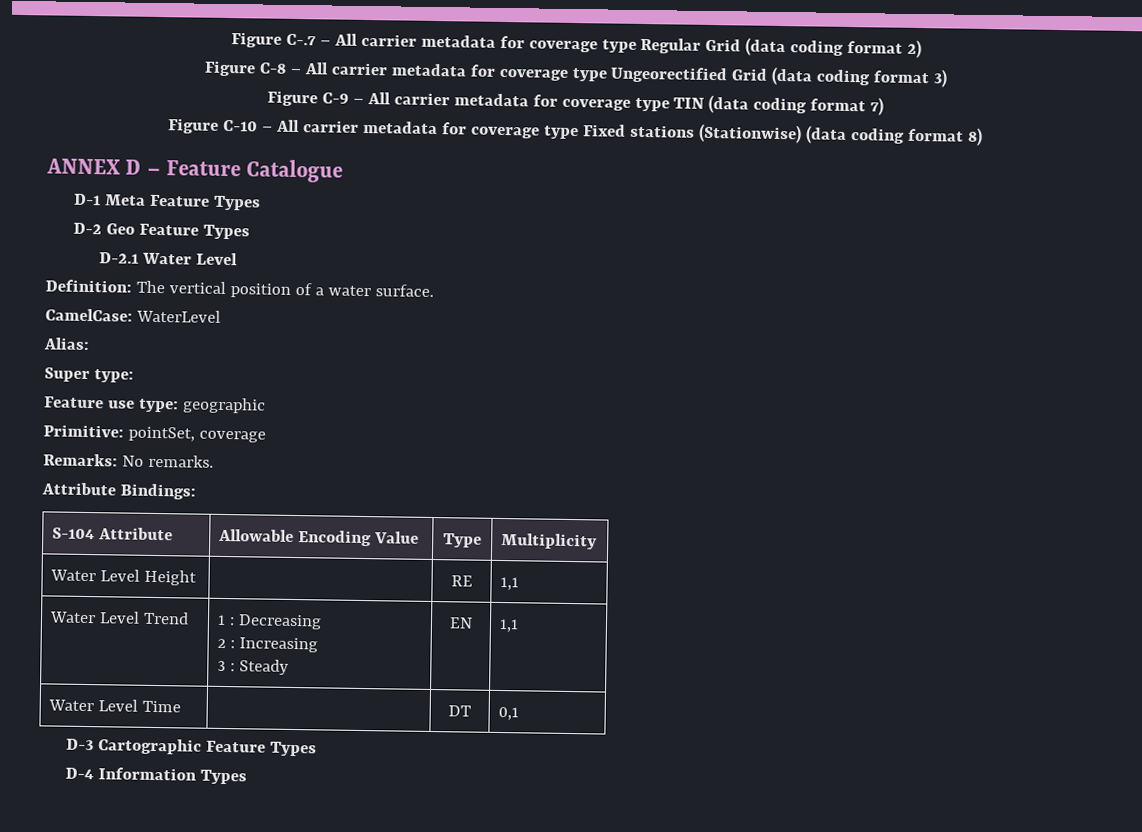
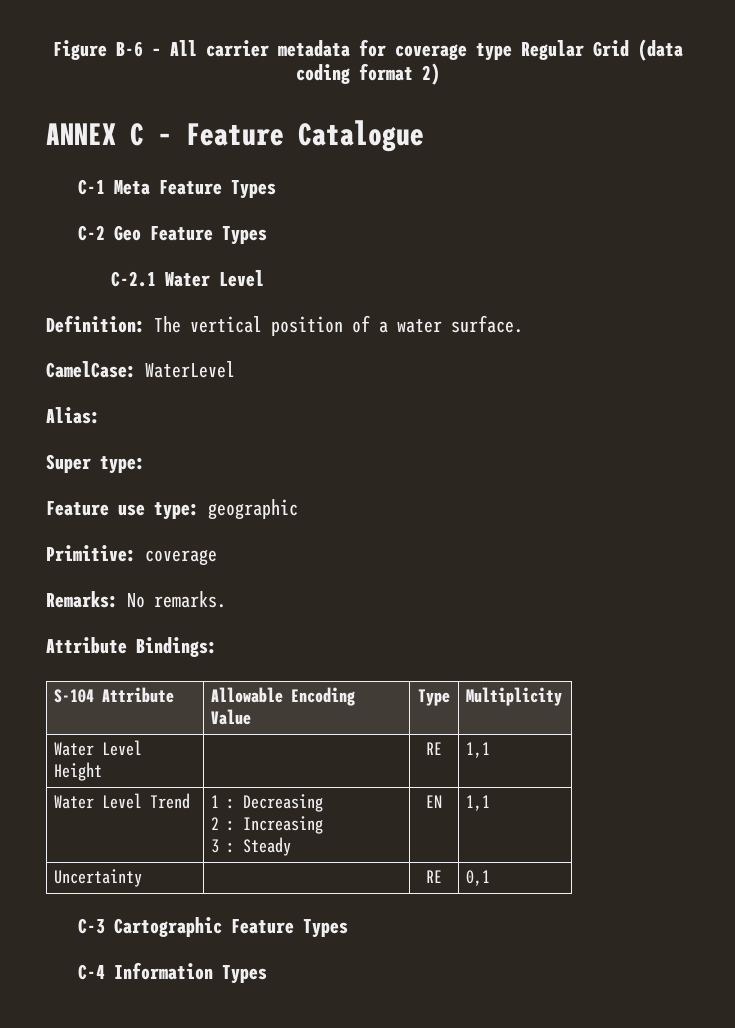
- Figure C-.7 – All carrier metadata for coverage type Regular Grid (data coding format 2)
+ Figure B-6 – All carrier metadata for coverage type Regular Grid (data coding format 2)
- Figure C-8 – All carrier metadata for coverage type Ungeorectified Grid (data coding format 3)
- Figure C-9 – All carrier metadata for coverage type TIN (data coding format 7)
- Figure C-10 – All carrier metadata for coverage type Fixed stations (Stationwise) (data coding format 8)
- ANNEX D – Feature Catalogue
+ ANNEX C – Feature Catalogue
- D-1 Meta Feature Types
+ C-1 Meta Feature Types
- D-2 Geo Feature Types
+ C-2 Geo Feature Types
- D-2.1 Water Level
+ C-2.1 Water Level
- Primitive: pointSet, coverage
+ Primitive: coverage
- Water Level Time | | DT | 0,1
+ Uncertainty | | RE | 0,1
- D-3 Cartographic Feature Types
+ C-3 Cartographic Feature Types
- D-4 Information Types
+ C-4 Information Types

